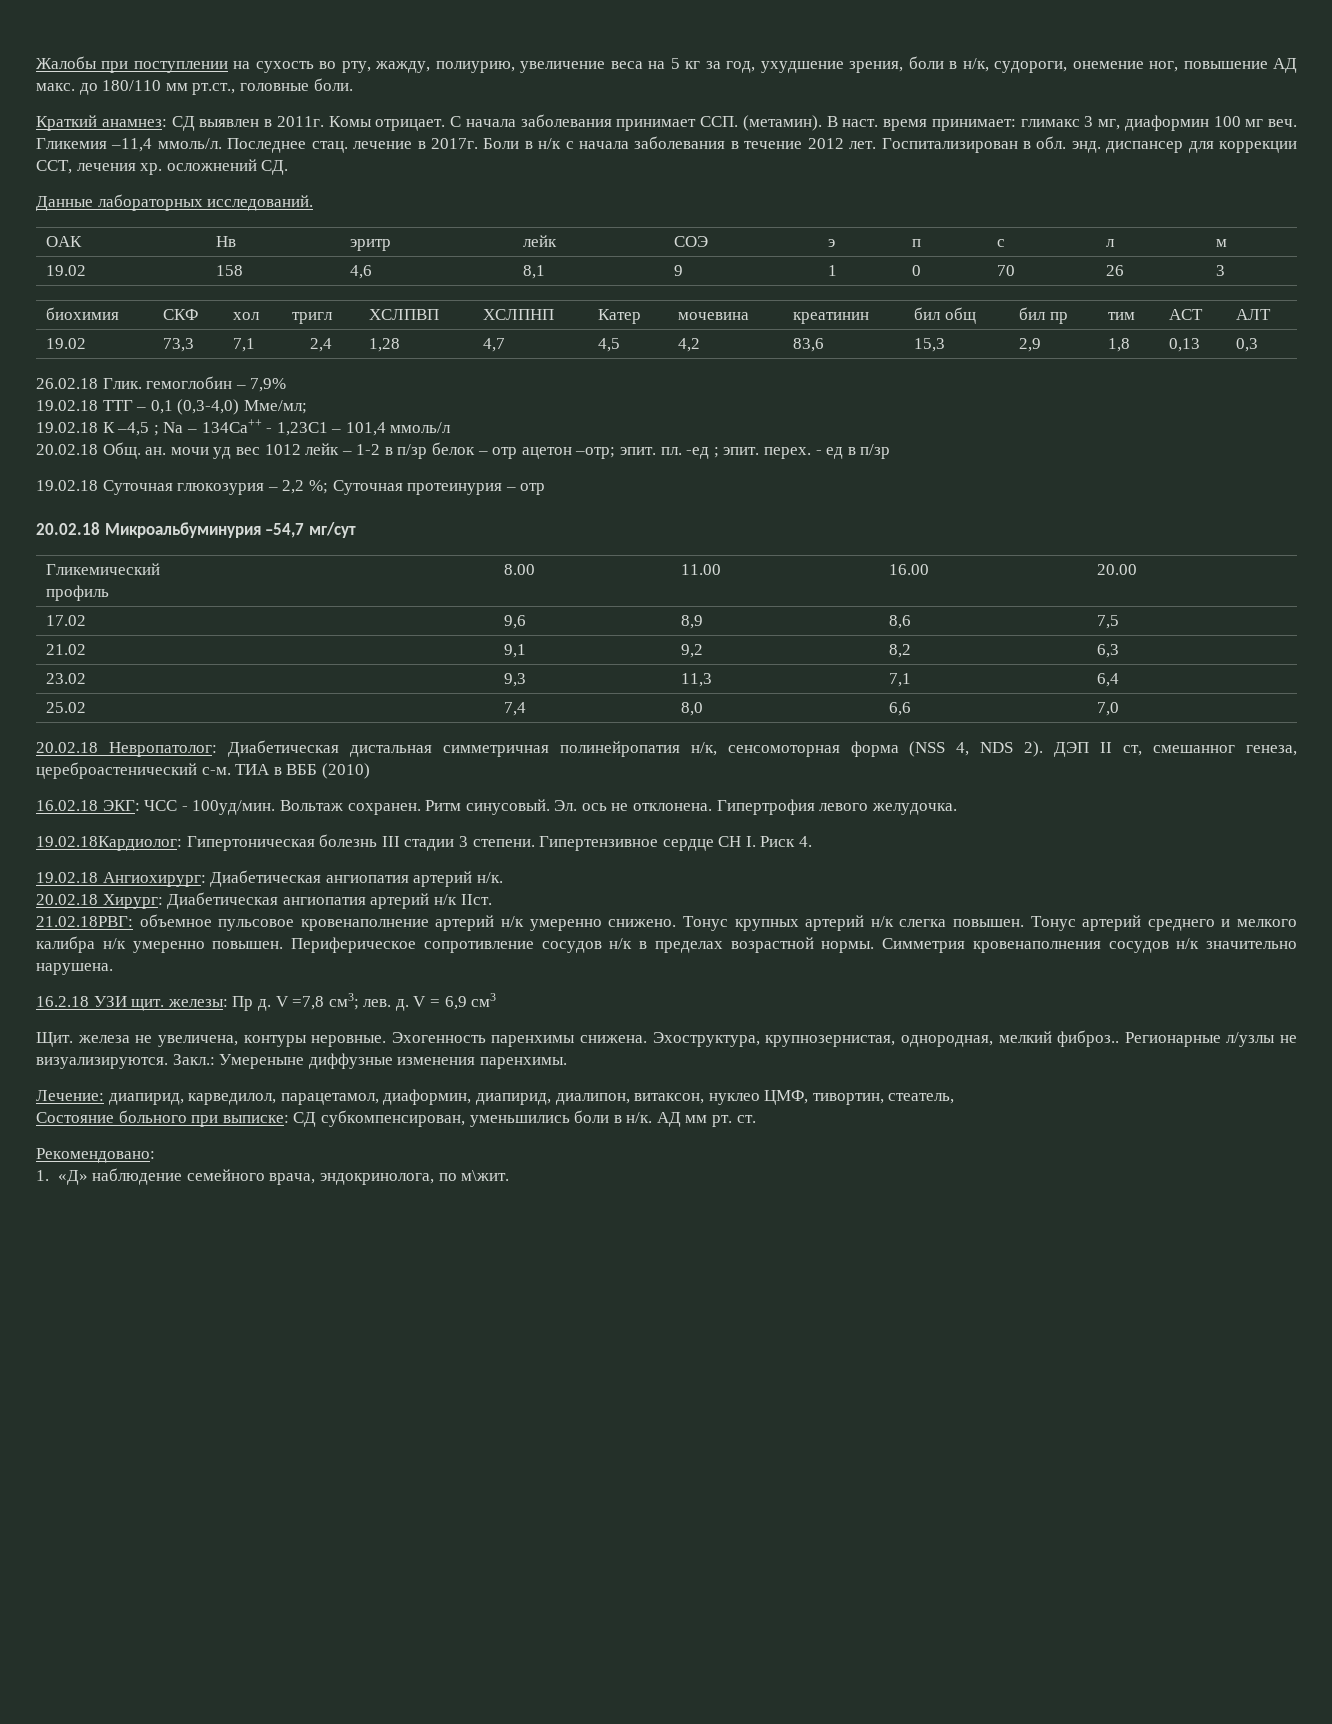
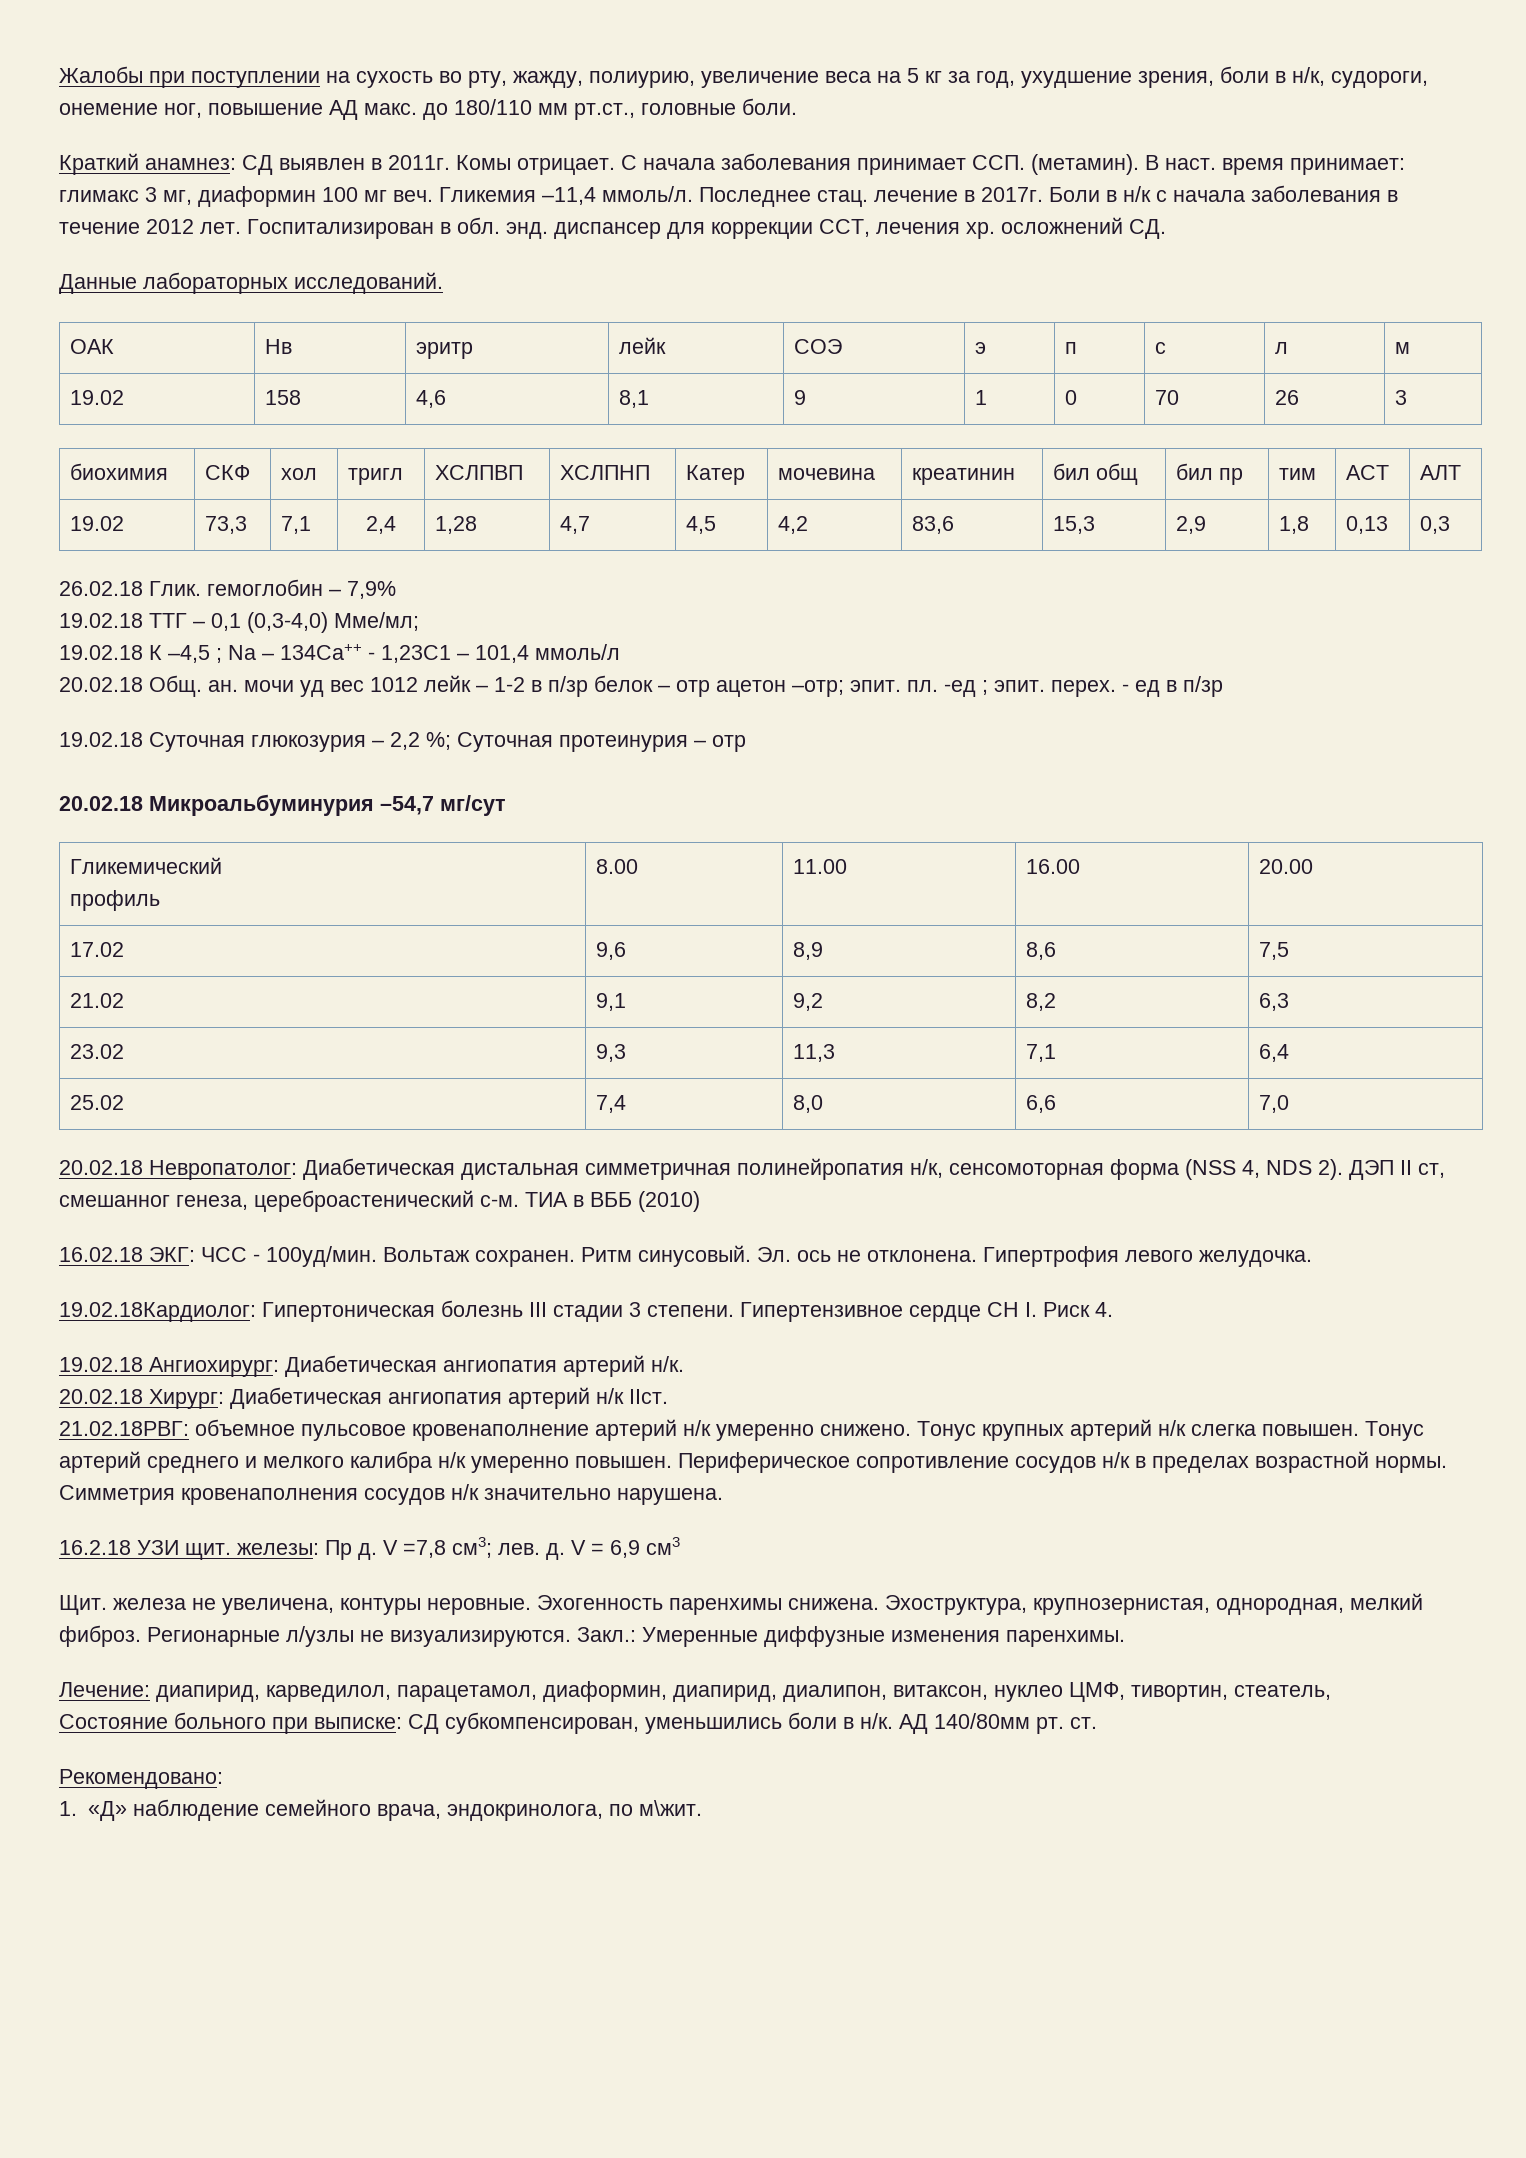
- Эхоструктура, крупнозернистая, однородная, мелкий фиброз..
+ Эхоструктура, крупнозернистая, однородная, мелкий фиброз.
- Закл.: Умереныне диффузные изменения паренхимы.
+ Закл.: Умеренные диффузные изменения паренхимы.
- АД мм рт. ст.
+ АД 140/80мм рт. ст.

